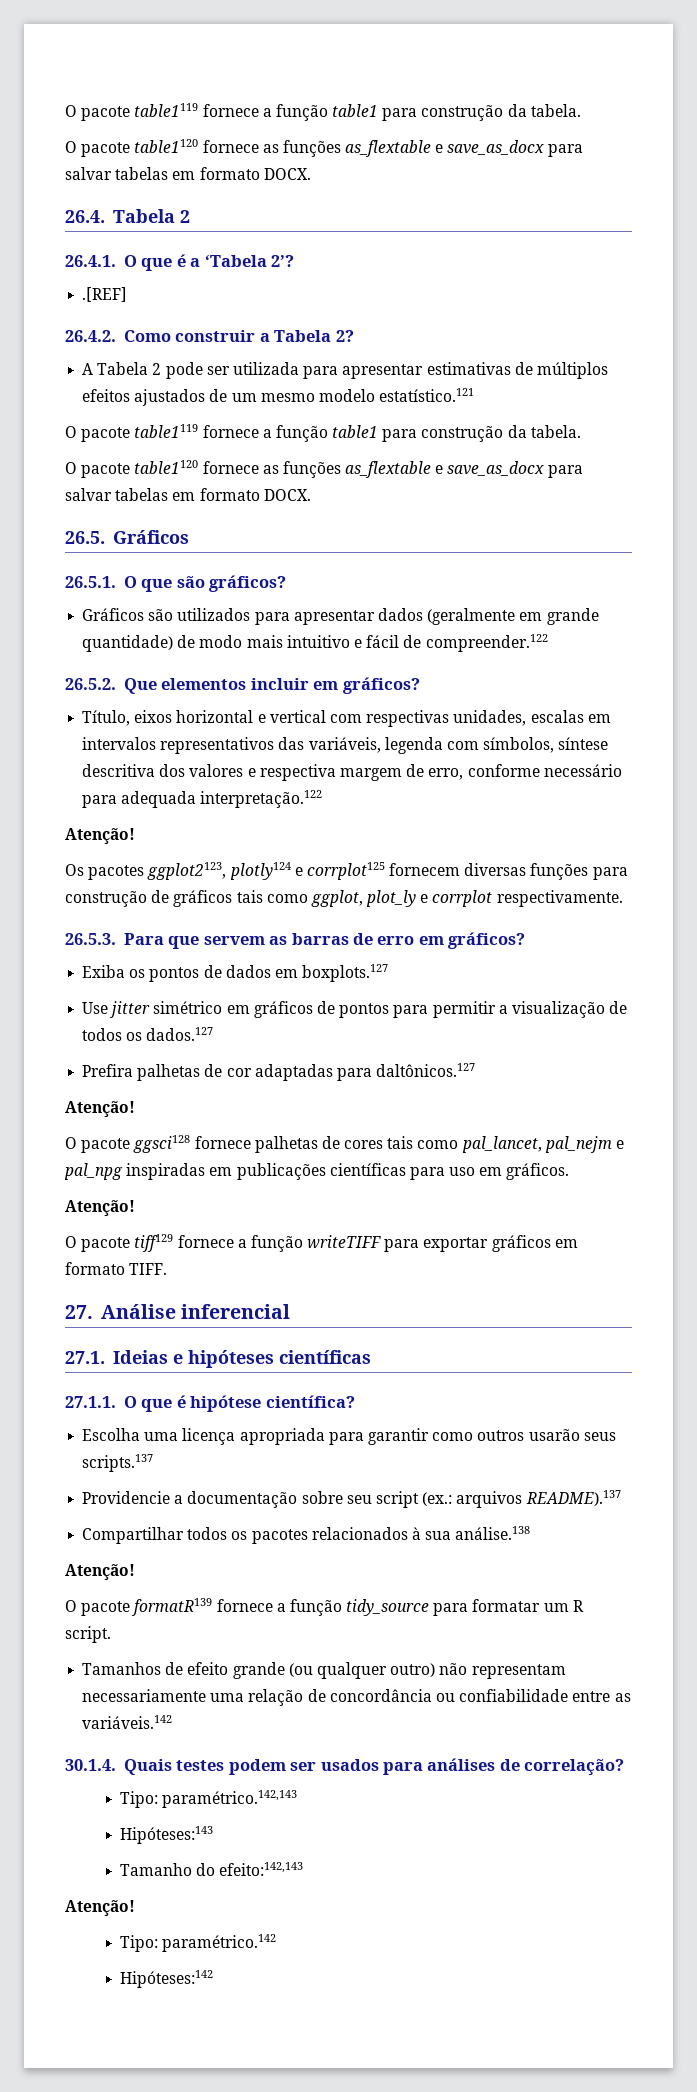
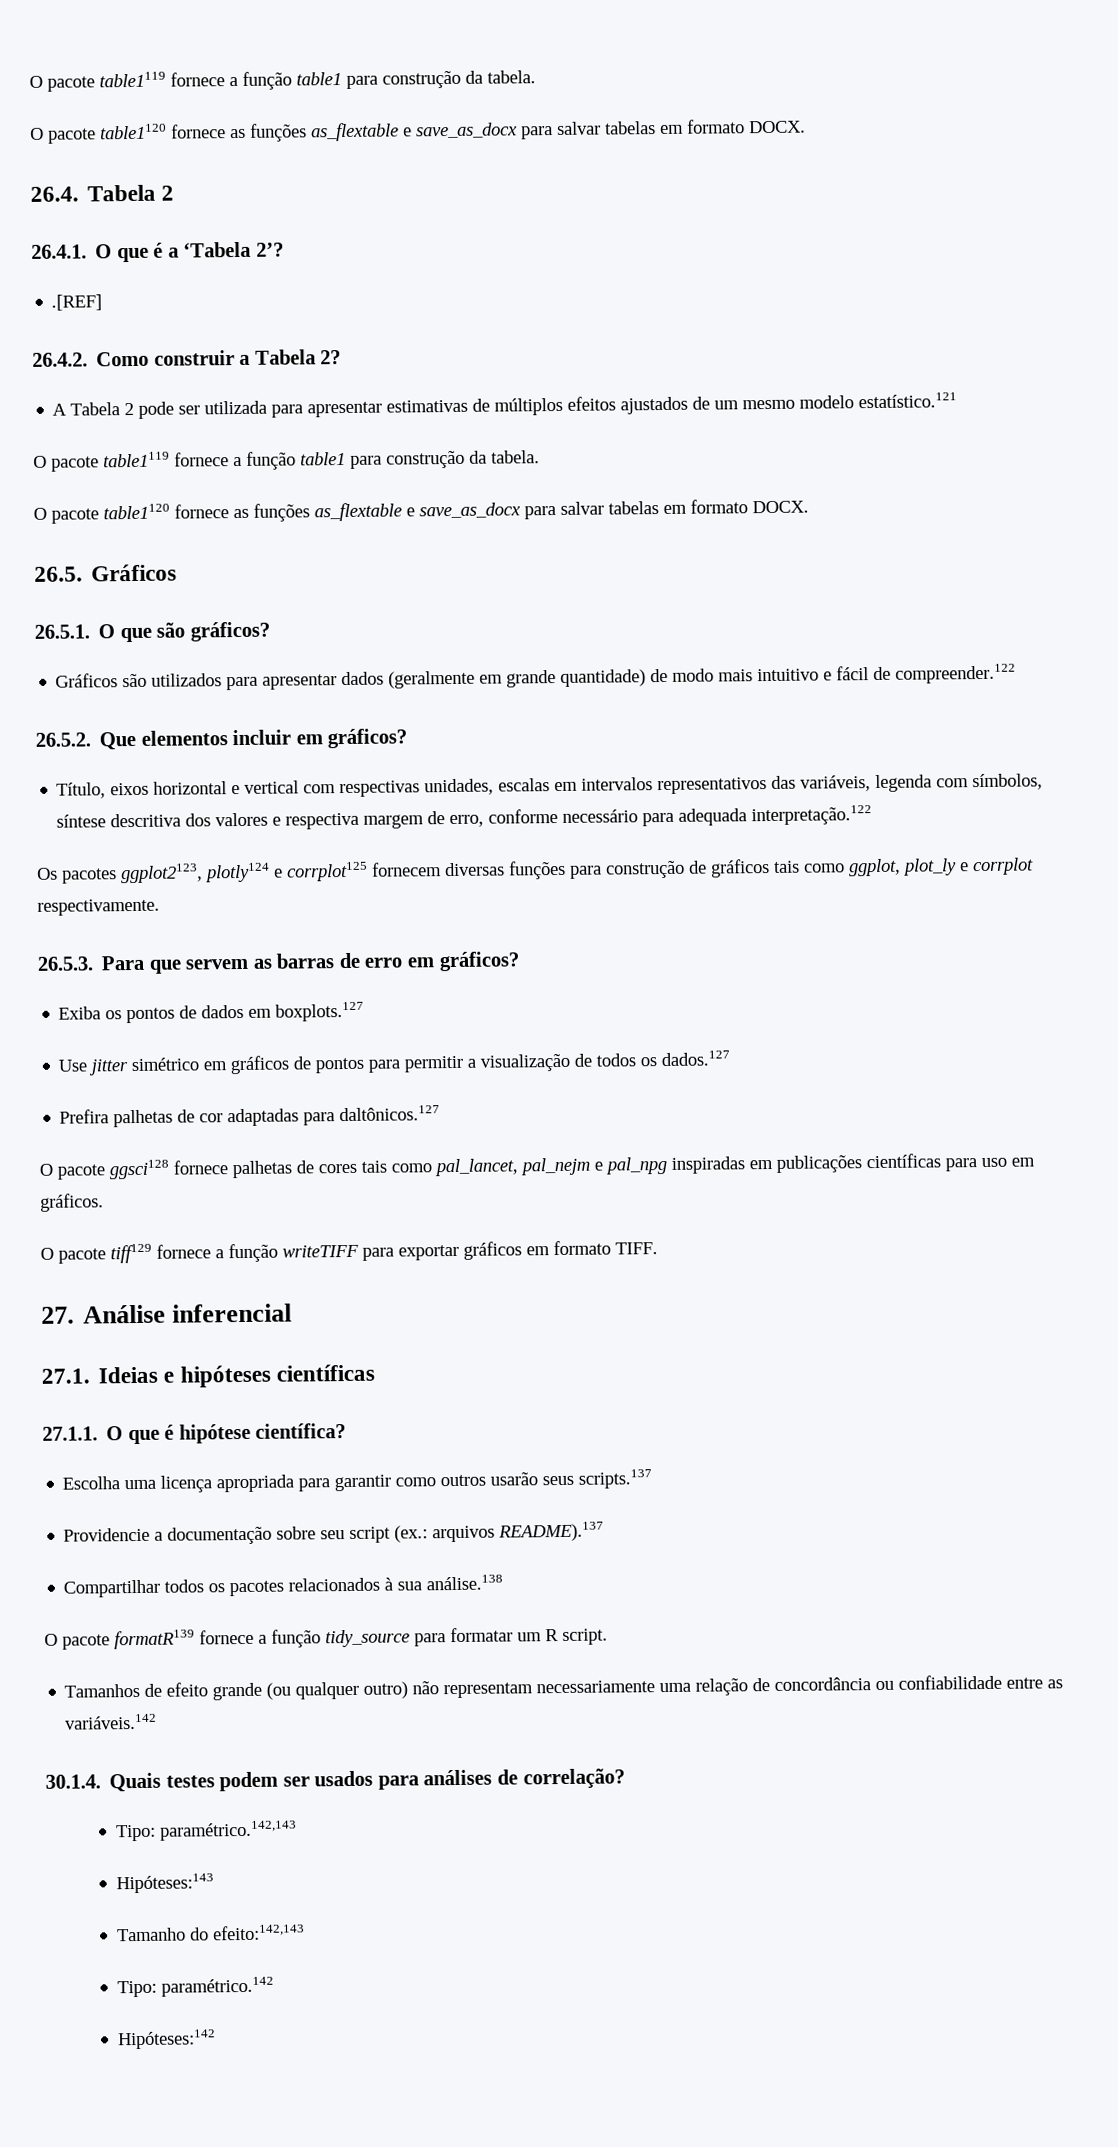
  Título, eixos horizontal e vertical com respectivas unidades, escalas em intervalos representativos das variáveis, legenda com símbolos, síntese descritiva dos valores e respectiva margem de erro, conforme necessário para adequada interpretação.122
- Atenção!
  Prefira palhetas de cor adaptadas para daltônicos.127
- Atenção!
  O pacote ggsci128 fornece palhetas de cores tais como pal_lancet, pal_nejm e pal_npg inspiradas em publicações científicas para uso em gráficos.
- Atenção!
  Compartilhar todos os pacotes relacionados à sua análise.138
- Atenção!
  Tamanho do efeito:142,143
- Atenção!

